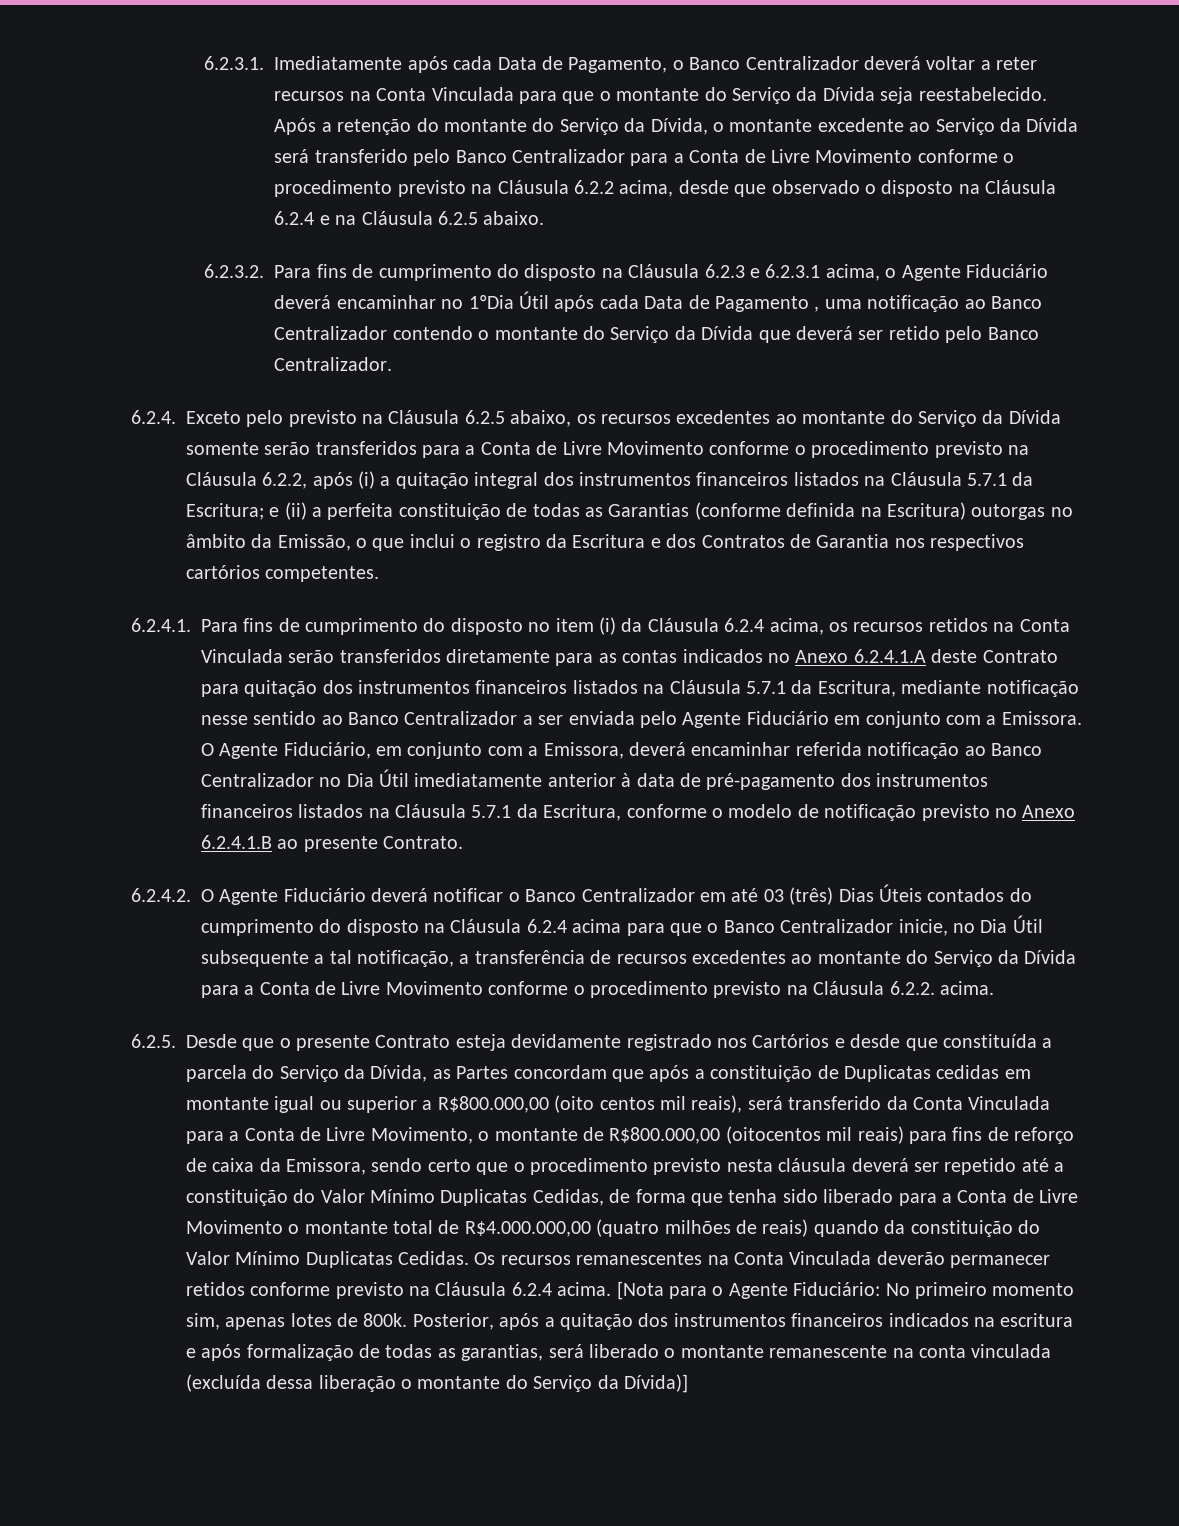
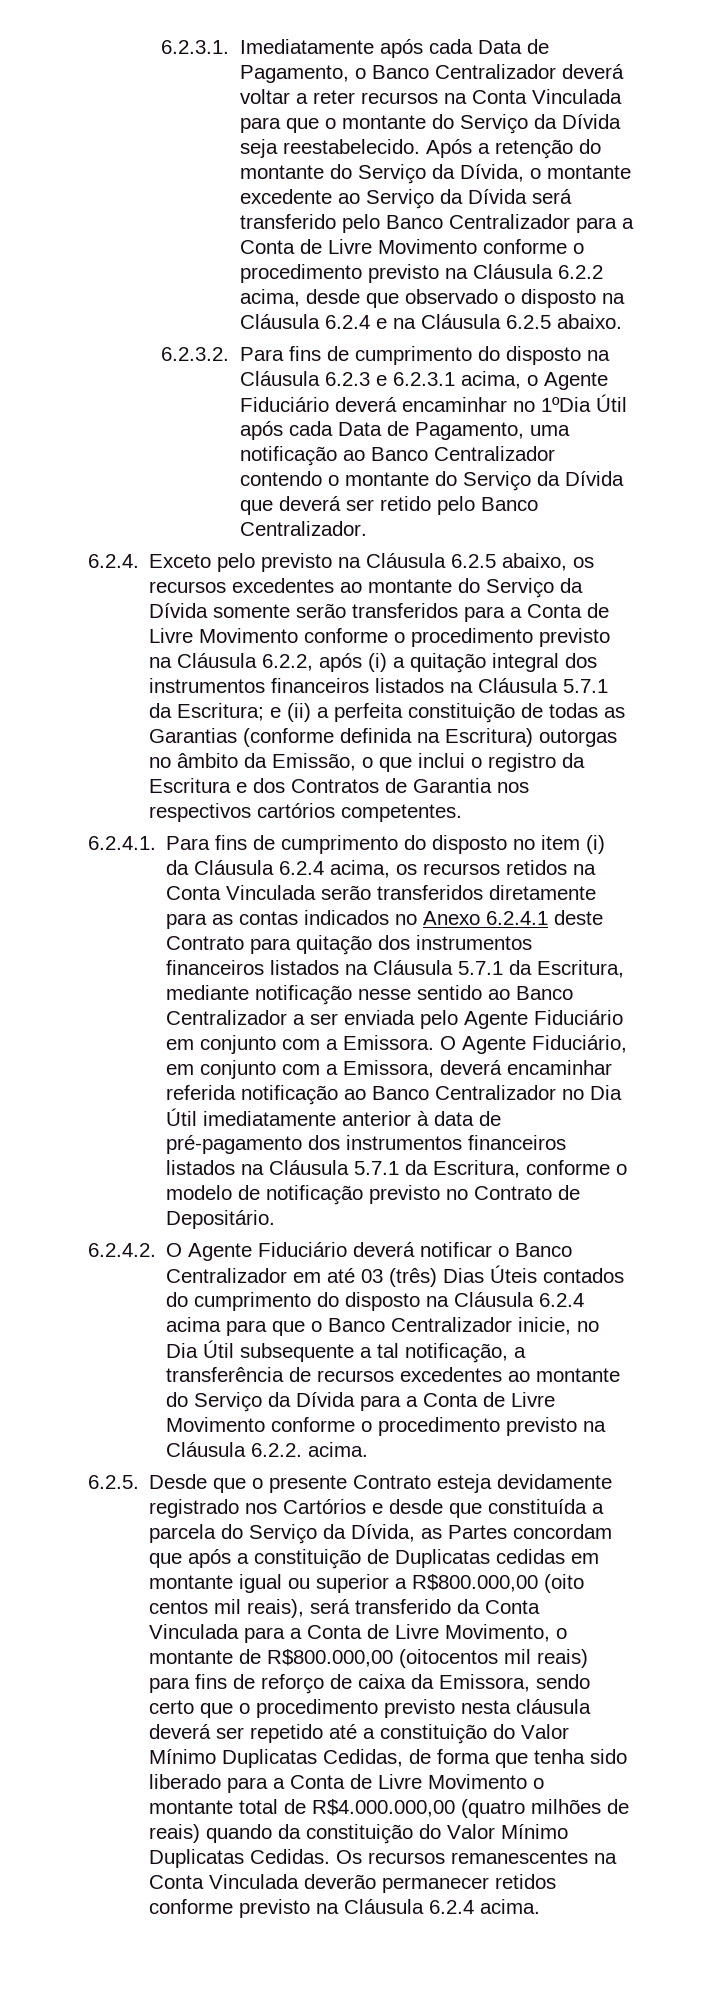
- 6.2.3.2. Para fins de cumprimento do disposto na Cláusula 6.2.3 e 6.2.3.1 acima, o Agente Fiduciário deverá encaminhar no 1ºDia Útil após cada Data de Pagamento , uma notificação ao Banco Centralizador contendo o montante do Serviço da Dívida que deverá ser retido pelo Banco Centralizador.
+ 6.2.3.2. Para fins de cumprimento do disposto na Cláusula 6.2.3 e 6.2.3.1 acima, o Agente Fiduciário deverá encaminhar no 1ºDia Útil após cada Data de Pagamento, uma notificação ao Banco Centralizador contendo o montante do Serviço da Dívida que deverá ser retido pelo Banco Centralizador.
- 6.2.4.1. Para fins de cumprimento do disposto no item (i) da Cláusula 6.2.4 acima, os recursos retidos na Conta Vinculada serão transferidos diretamente para as contas indicados no Anexo 6.2.4.1.A deste Contrato para quitação dos instrumentos financeiros listados na Cláusula 5.7.1 da Escritura, mediante notificação nesse sentido ao Banco Centralizador a ser enviada pelo Agente Fiduciário em conjunto com a Emissora.
+ 6.2.4.1. Para fins de cumprimento do disposto no item (i) da Cláusula 6.2.4 acima, os recursos retidos na Conta Vinculada serão transferidos diretamente para as contas indicados no Anexo 6.2.4.1 deste Contrato para quitação dos instrumentos financeiros listados na Cláusula 5.7.1 da Escritura, mediante notificação nesse sentido ao Banco Centralizador a ser enviada pelo Agente Fiduciário em conjunto com a Emissora.
- O Agente Fiduciário, em conjunto com a Emissora, deverá encaminhar referida notificação ao Banco Centralizador no Dia Útil imediatamente anterior à data de pré-pagamento dos instrumentos financeiros listados na Cláusula 5.7.1 da Escritura, conforme o modelo de notificação previsto no Anexo 6.2.4.1.B ao presente Contrato.
+ O Agente Fiduciário, em conjunto com a Emissora, deverá encaminhar referida notificação ao Banco Centralizador no Dia Útil imediatamente anterior à data de pré-pagamento dos instrumentos financeiros listados na Cláusula 5.7.1 da Escritura, conforme o modelo de notificação previsto no Contrato de Depositário.
- [Nota para o Agente Fiduciário: No primeiro momento sim, apenas lotes de 800k. Posterior, após a quitação dos instrumentos financeiros indicados na escritura e após formalização de todas as garantias, será liberado o montante remanescente na conta vinculada (excluída dessa liberação o montante do Serviço da Dívida)]

